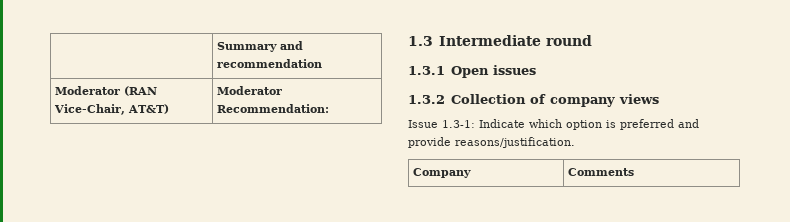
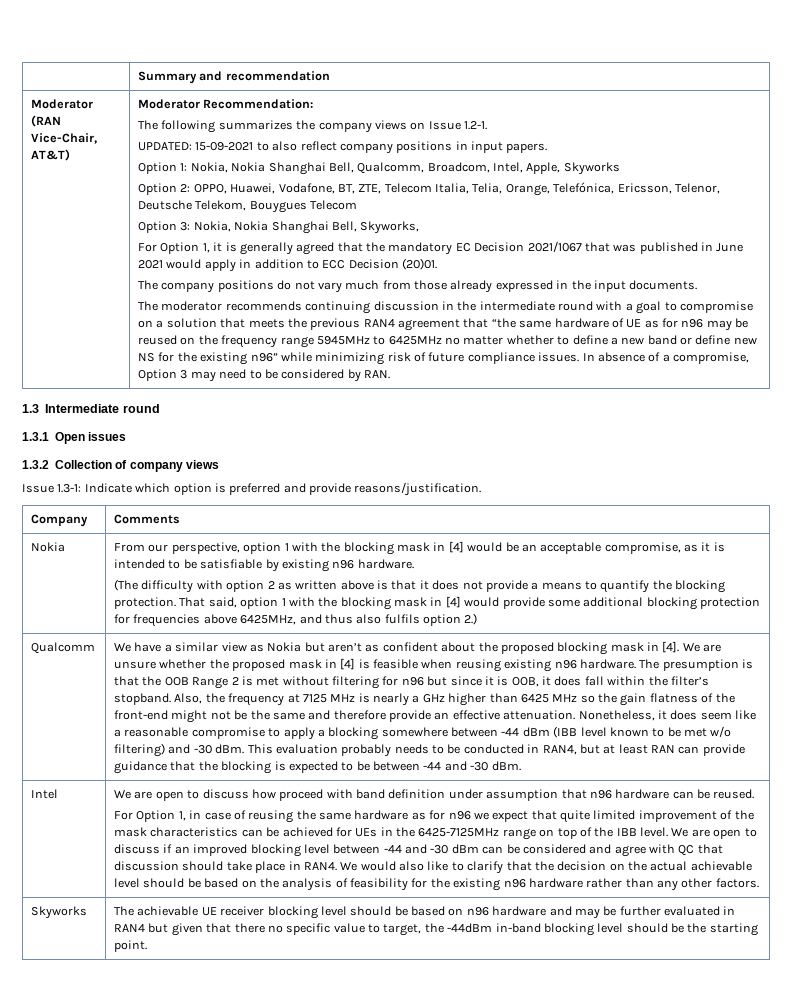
+ The following summarizes the company views on Issue 1.2-1.
+ UPDATED: 15-09-2021 to also reflect company positions in input papers.
+ Option 1: Nokia, Nokia Shanghai Bell, Qualcomm, Broadcom, Intel, Apple, Skyworks
+ Option 2: OPPO, Huawei, Vodafone, BT, ZTE, Telecom Italia, Telia, Orange, Telefónica, Ericsson, Telenor, Deutsche Telekom, Bouygues Telecom
+ Option 3: Nokia, Nokia Shanghai Bell, Skyworks,
+ For Option 1, it is generally agreed that the mandatory EC Decision 2021/1067 that was published in June 2021 would apply in addition to ECC Decision (20)01.
+ The company positions do not vary much from those already expressed in the input documents.
+ The moderator recommends continuing discussion in the intermediate round with a goal to compromise on a solution that meets the previous RAN4 agreement that “the same hardware of UE as for n96 may be reused on the frequency range 5945MHz to 6425MHz no matter whether to define a new band or define new NS for the existing n96” while minimizing risk of future compliance issues. In absence of a compromise, Option 3 may need to be considered by RAN.
+ Nokia | From our perspective, option 1 with the blocking mask in [4] would be an acceptable compromise, as it is intended to be satisfiable by existing n96 hardware.
+ (The difficulty with option 2 as written above is that it does not provide a means to quantify the blocking protection. That said, option 1 with the blocking mask in [4] would provide some additional blocking protection for frequencies above 6425MHz, and thus also fulfils option 2.)
+ Qualcomm | We have a similar view as Nokia but aren’t as confident about the proposed blocking mask in [4]. We are unsure whether the proposed mask in [4] is feasible when reusing existing n96 hardware. The presumption is that the OOB Range 2 is met without filtering for n96 but since it is OOB, it does fall within the filter’s stopband. Also, the frequency at 7125 MHz is nearly a GHz higher than 6425 MHz so the gain flatness of the front-end might not be the same and therefore provide an effective attenuation. Nonetheless, it does seem like a reasonable compromise to apply a blocking somewhere between -44 dBm (IBB level known to be met w/o filtering) and -30 dBm. This evaluation probably needs to be conducted in RAN4, but at least RAN can provide guidance that the blocking is expected to be between -44 and -30 dBm.
+ Intel | We are open to discuss how proceed with band definition under assumption that n96 hardware can be reused.
+ For Option 1, in case of reusing the same hardware as for n96 we expect that quite limited improvement of the mask characteristics can be achieved for UEs in the 6425-7125MHz range on top of the IBB level. We are open to discuss if an improved blocking level between -44 and -30 dBm can be considered and agree with QC that discussion should take place in RAN4. We would also like to clarify that the decision on the actual achievable level should be based on the analysis of feasibility for the existing n96 hardware rather than any other factors.
+ Skyworks | The achievable UE receiver blocking level should be based on n96 hardware and may be further evaluated in RAN4 but given that there no specific value to target, the -44dBm in-band blocking level should be the starting point.

